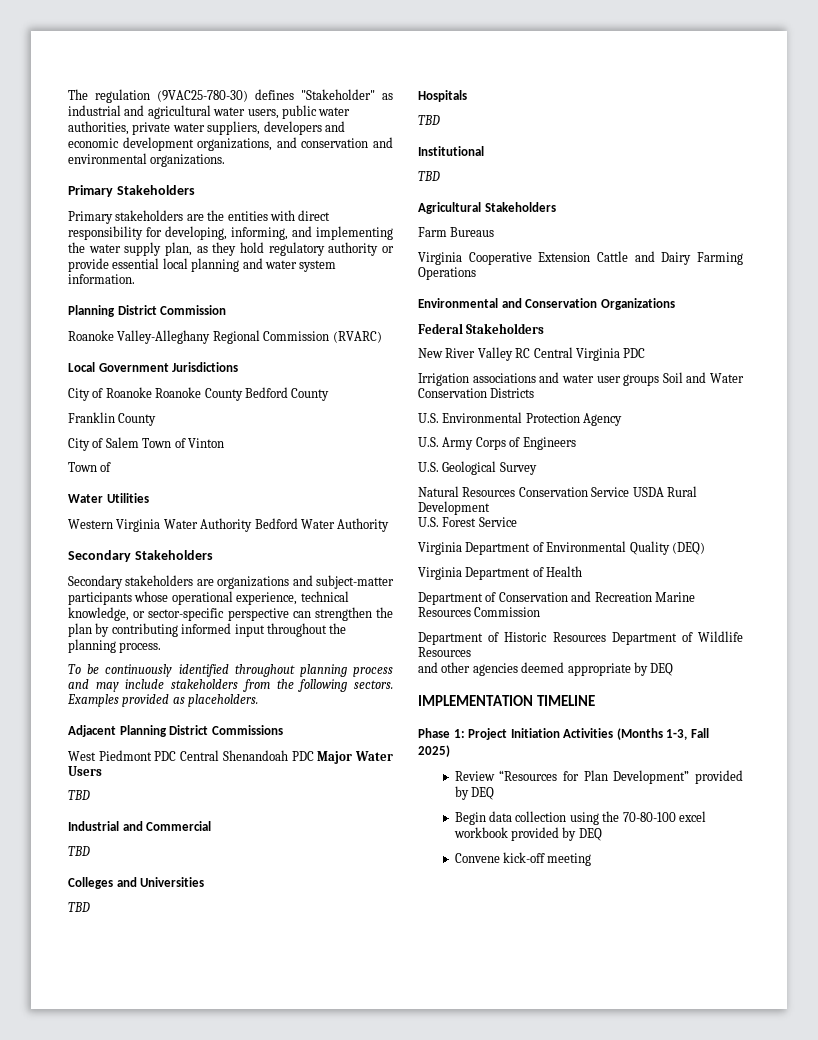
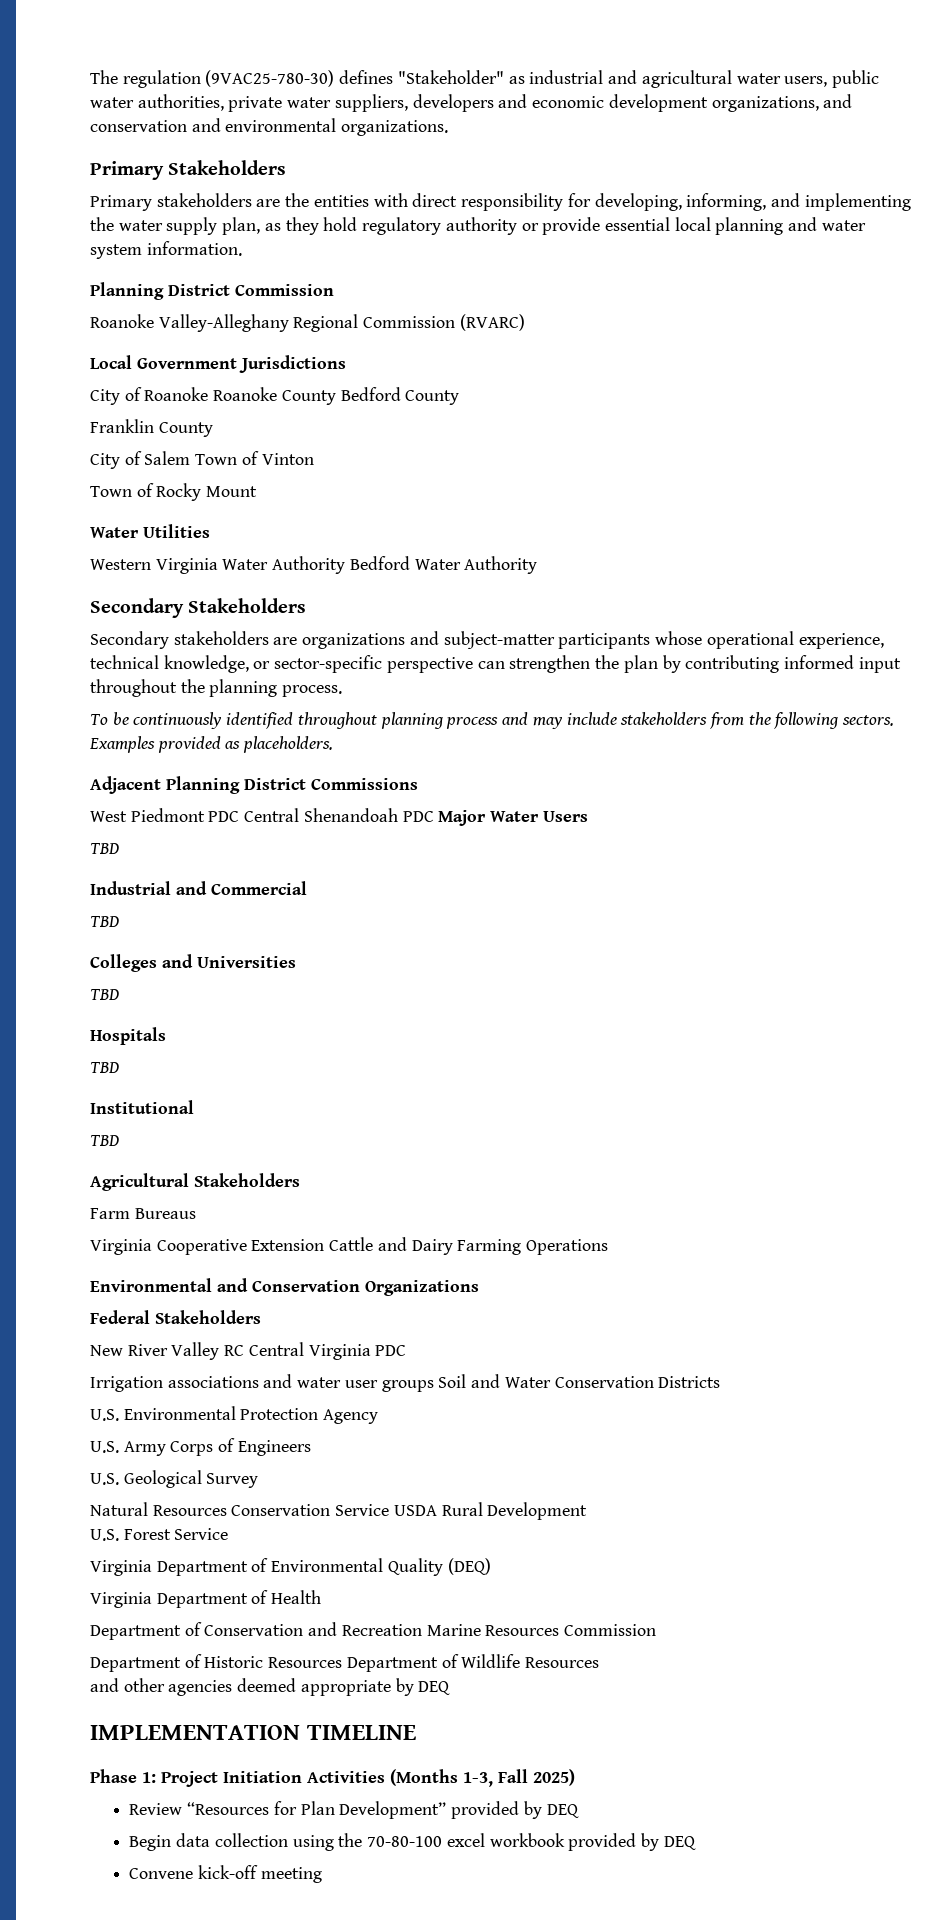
  City of Salem Town of Vinton
- Town of
+ Town of Rocky Mount

